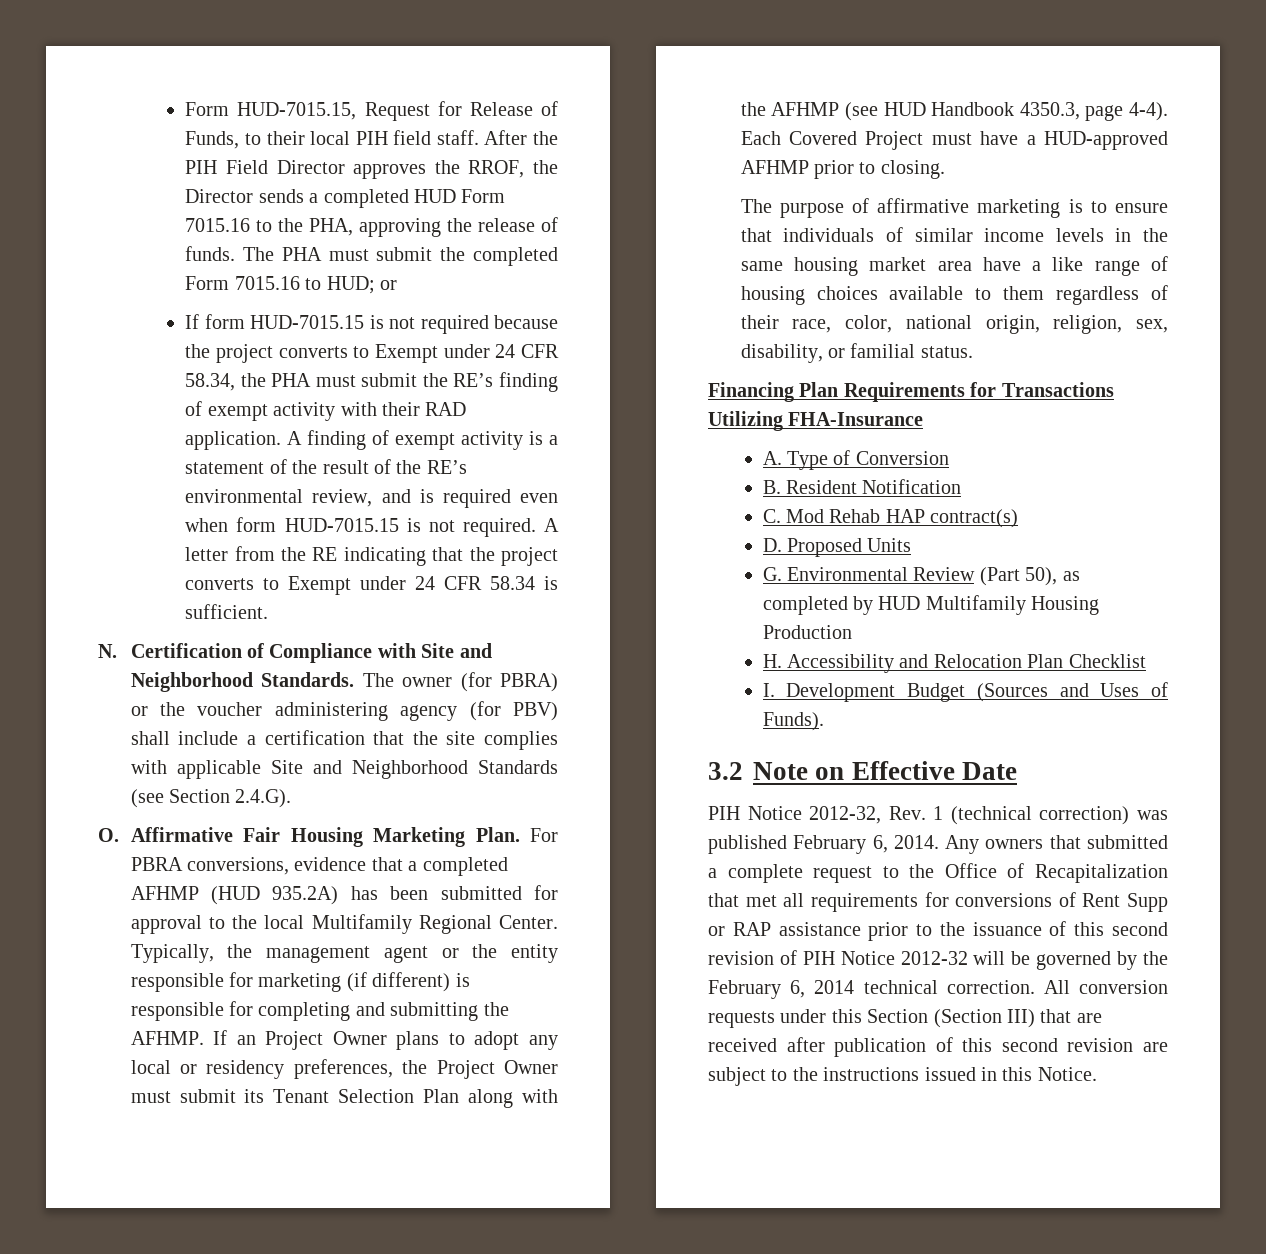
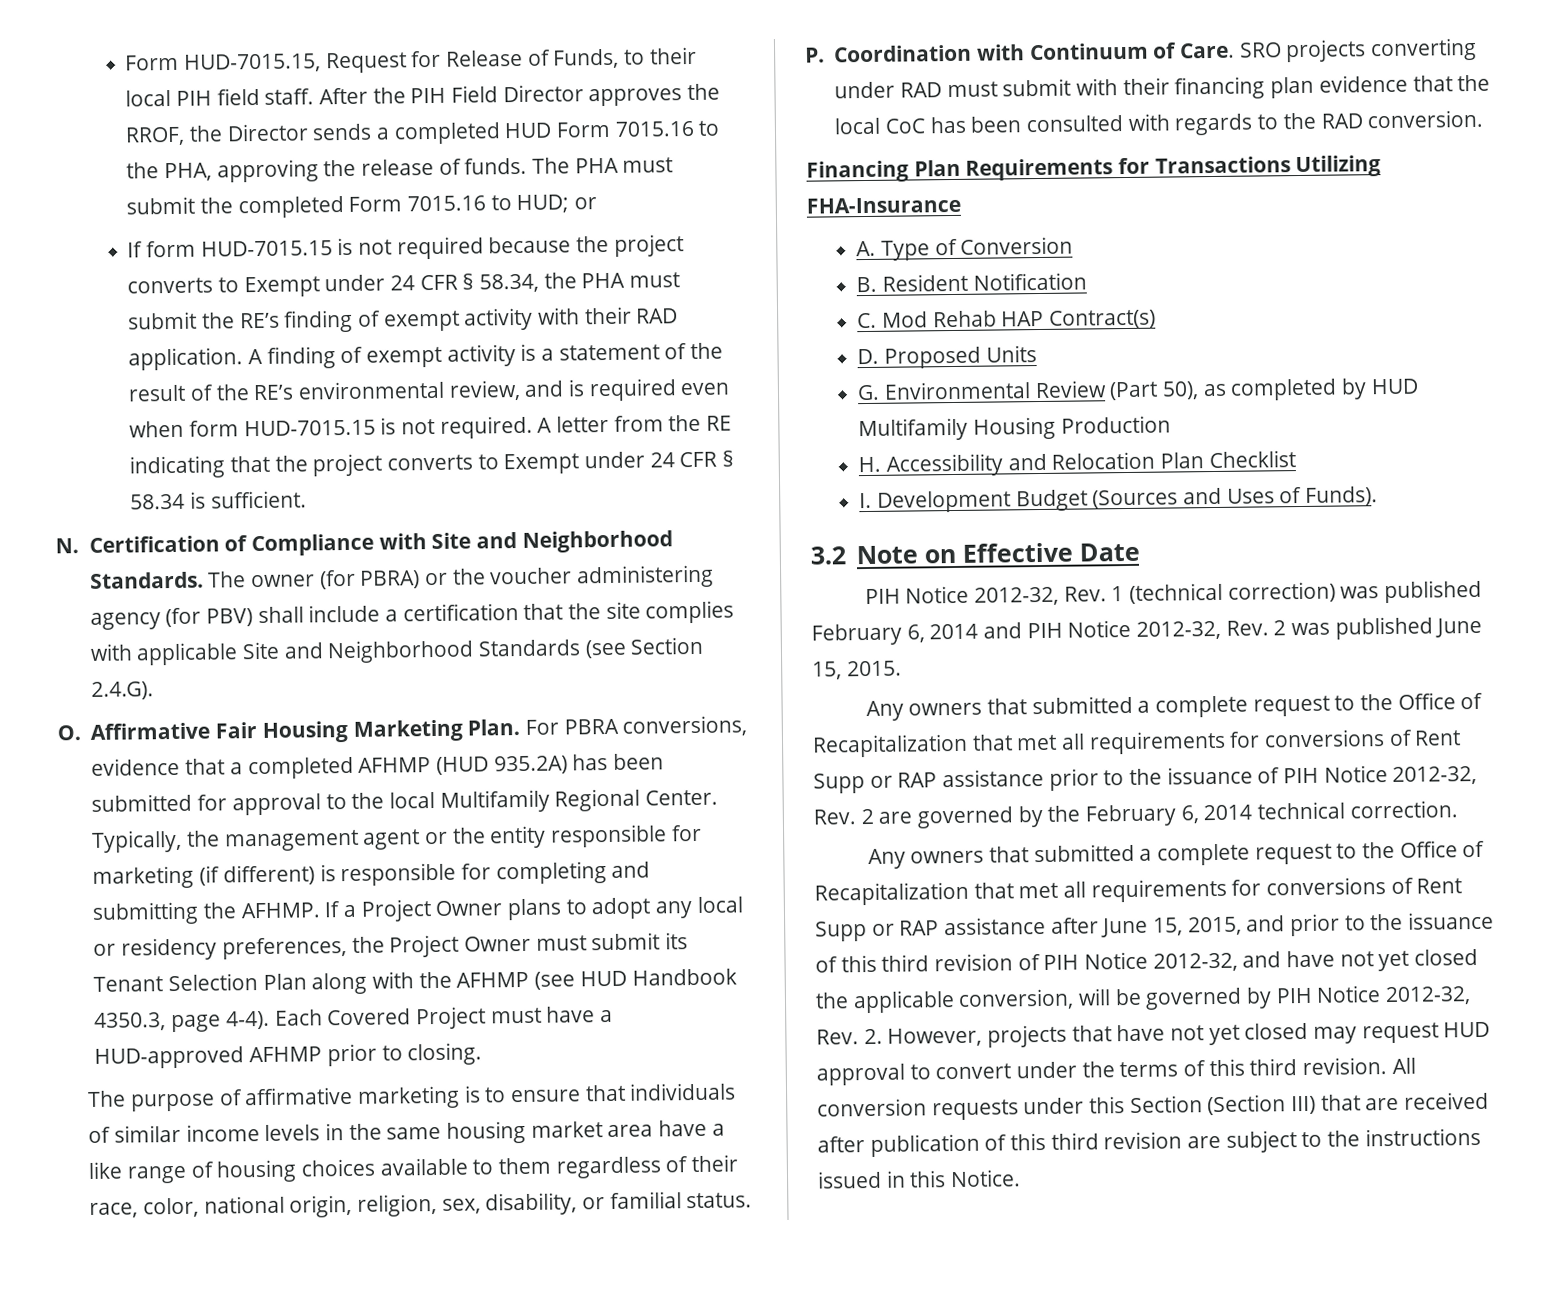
- If form HUD-7015.15 is not required because the project converts to Exempt under 24 CFR 58.34, the PHA must submit the RE’s finding of exempt activity with their RAD application.
+ If form HUD-7015.15 is not required because the project converts to Exempt under 24 CFR § 58.34, the PHA must submit the RE’s finding of exempt activity with their RAD application.
- A letter from the RE indicating that the project converts to Exempt under 24 CFR 58.34 is sufficient.
+ A letter from the RE indicating that the project converts to Exempt under 24 CFR § 58.34 is sufficient.
- If an Project Owner plans to adopt any local or residency preferences, the Project Owner must submit its Tenant Selection Plan along with the AFHMP (see HUD Handbook 4350.3, page 4-4).
+ If a Project Owner plans to adopt any local or residency preferences, the Project Owner must submit its Tenant Selection Plan along with the AFHMP (see HUD Handbook 4350.3, page 4-4).
+ P. Coordination with Continuum of Care. SRO projects converting under RAD must submit with their financing plan evidence that the local CoC has been consulted with regards to the RAD conversion.
- C. Mod Rehab HAP contract(s)
+ C. Mod Rehab HAP Contract(s)
- PIH Notice 2012-32, Rev. 1 (technical correction) was published February 6, 2014. Any owners that submitted a complete request to the Office of Recapitalization that met all requirements for conversions of Rent Supp or RAP assistance prior to the issuance of this second revision of PIH Notice 2012-32 will be governed by the February 6, 2014 technical correction.
+ PIH Notice 2012-32, Rev. 1 (technical correction) was published February 6, 2014 and PIH Notice 2012-32, Rev. 2 was published June 15, 2015.
+ Any owners that submitted a complete request to the Office of Recapitalization that met all requirements for conversions of Rent Supp or RAP assistance prior to the issuance of PIH Notice 2012-32, Rev. 2 are governed by the February 6, 2014 technical correction.
+ Any owners that submitted a complete request to the Office of Recapitalization that met all requirements for conversions of Rent Supp or RAP assistance after June 15, 2015, and prior to the issuance of this third revision of PIH Notice 2012-32, and have not yet closed the applicable conversion, will be governed by PIH Notice 2012-32, Rev. 2. However, projects that have not yet closed may request HUD approval to convert under the terms of this third revision.
- All conversion requests under this Section (Section III) that are received after publication of this second revision are subject to the instructions issued in this Notice.
+ All conversion requests under this Section (Section III) that are received after publication of this third revision are subject to the instructions issued in this Notice.

